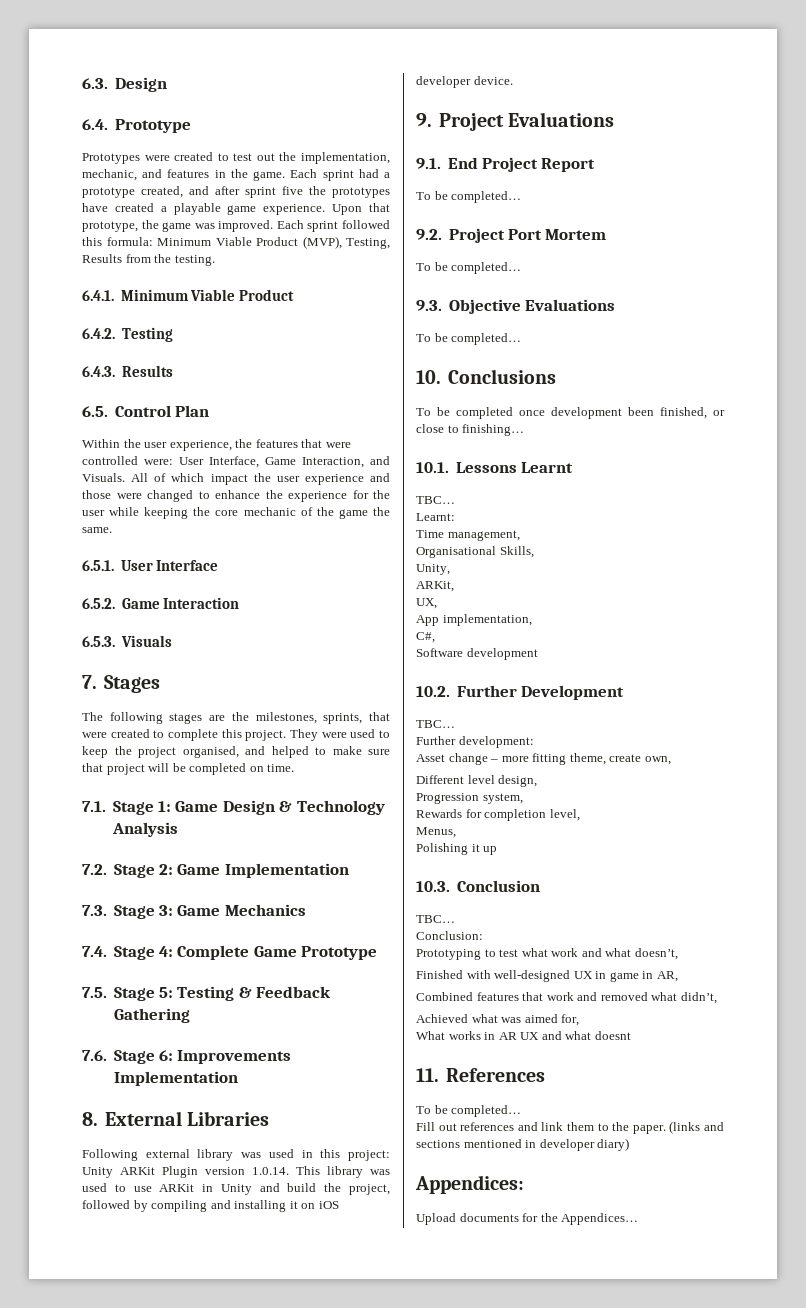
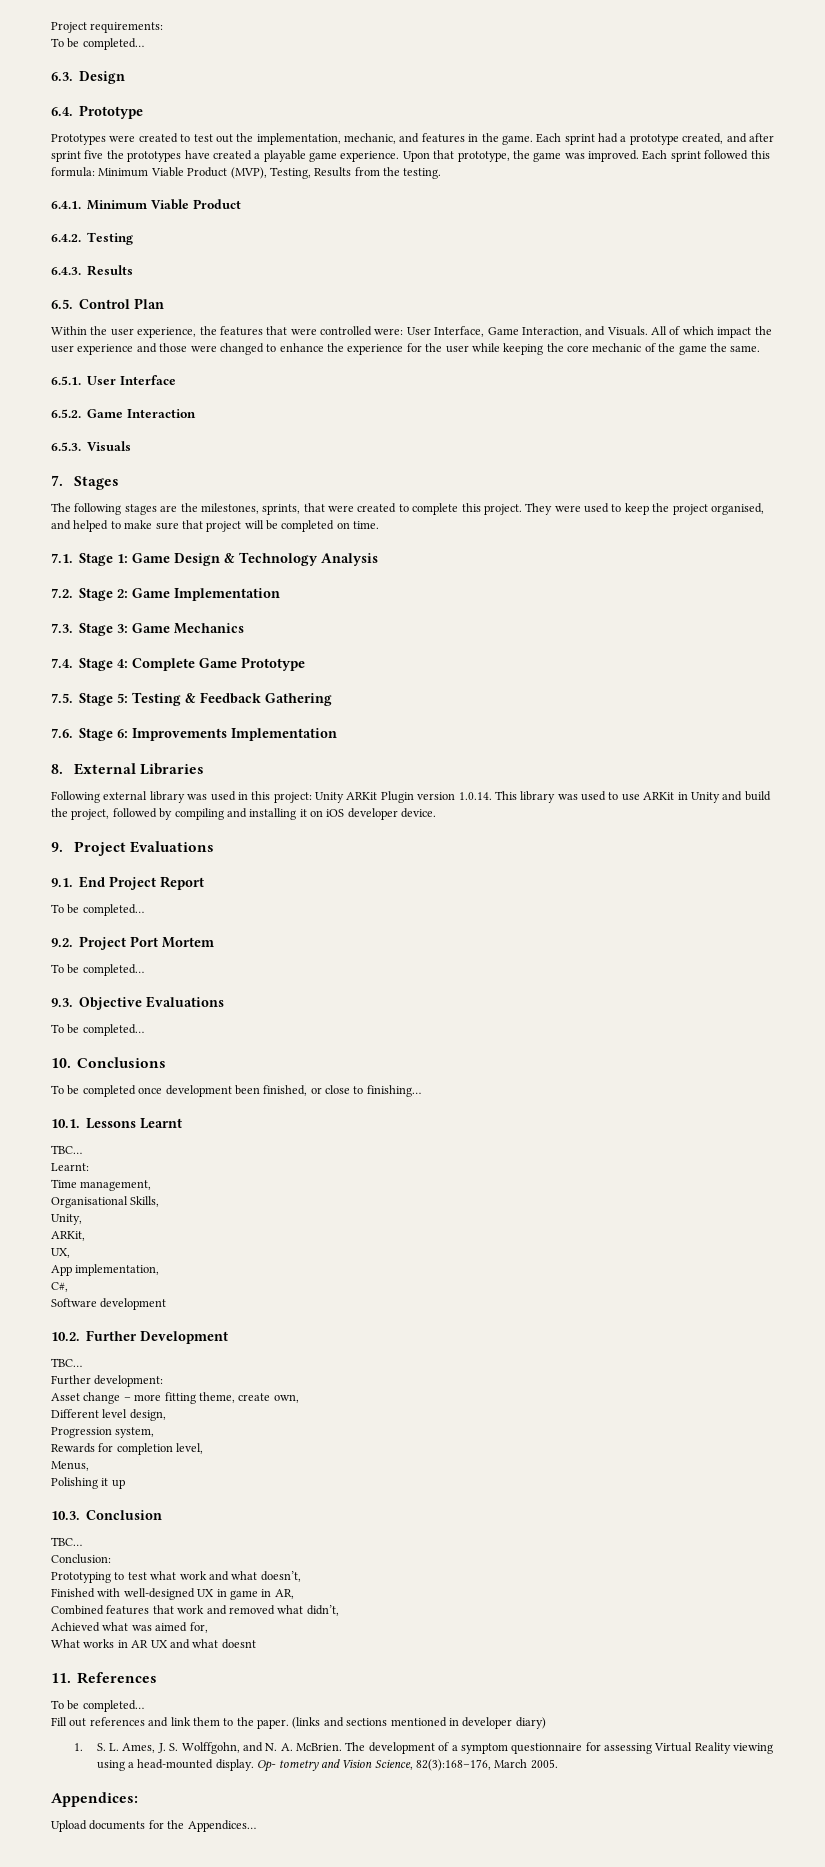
+ Project requirements:
+ To be completed…
+ 1. S. L. Ames, J. S. Wolffgohn, and N. A. McBrien. The development of a symptom questionnaire for assessing Virtual Reality viewing using a head-mounted display. Op- tometry and Vision Science, 82(3):168–176, March 2005.

